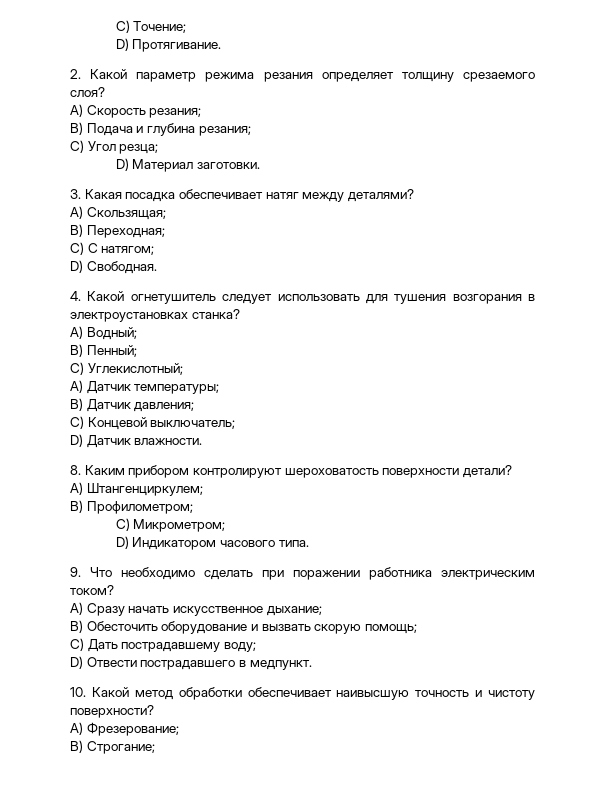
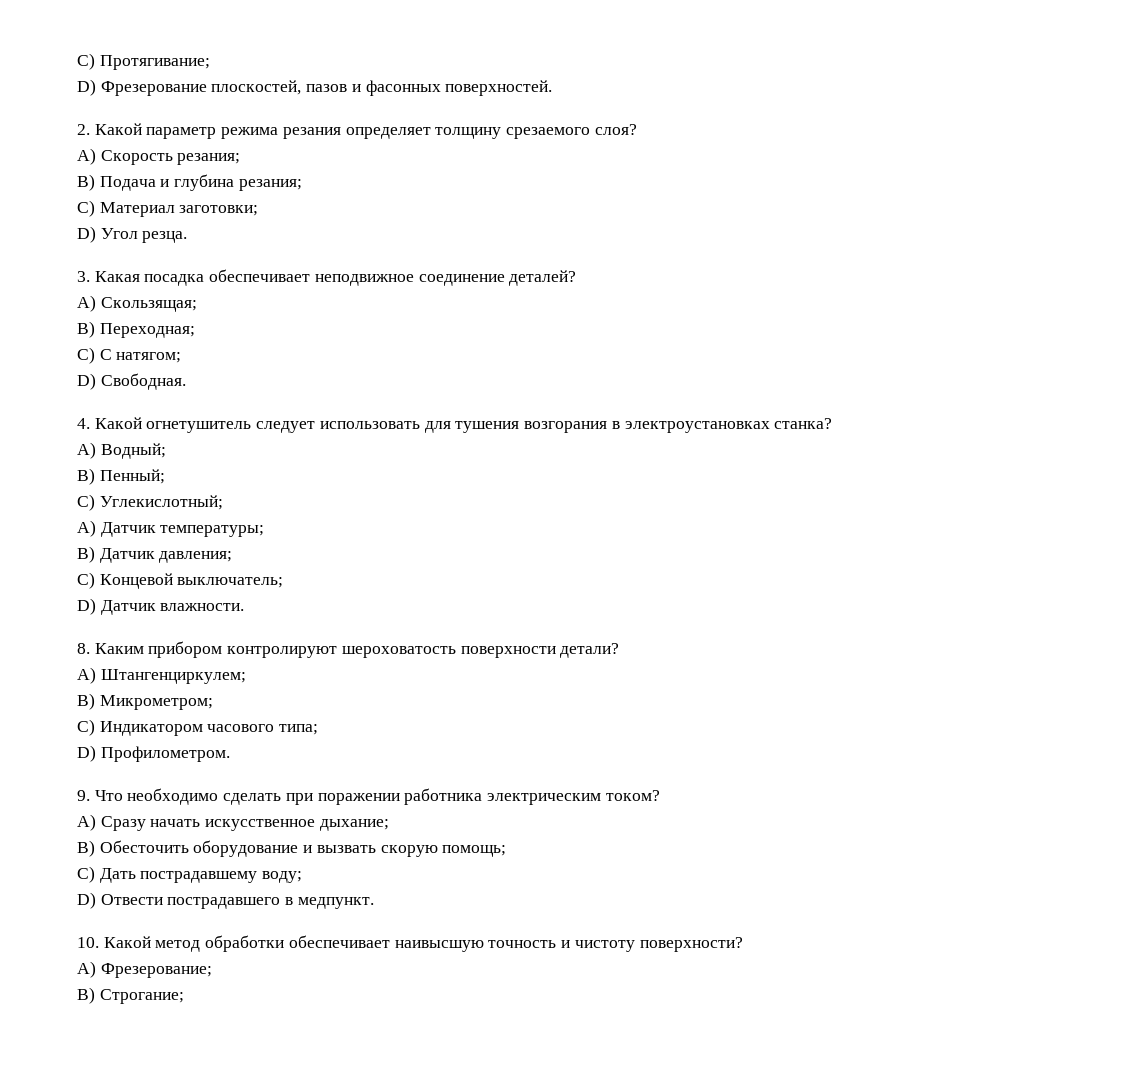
- C) Точение;
- D) Протягивание.
+ C) Протягивание;
+ D) Фрезерование плоскостей, пазов и фасонных поверхностей.
- C) Угол резца;
- D) Материал заготовки.
+ C) Материал заготовки;
+ D) Угол резца.
- 3. Какая посадка обеспечивает натяг между деталями?
+ 3. Какая посадка обеспечивает неподвижное соединение деталей?
- B) Профилометром;
- C) Микрометром;
- D) Индикатором часового типа.
+ B) Микрометром;
+ C) Индикатором часового типа;
+ D) Профилометром.

